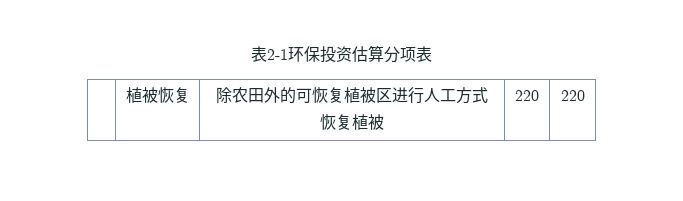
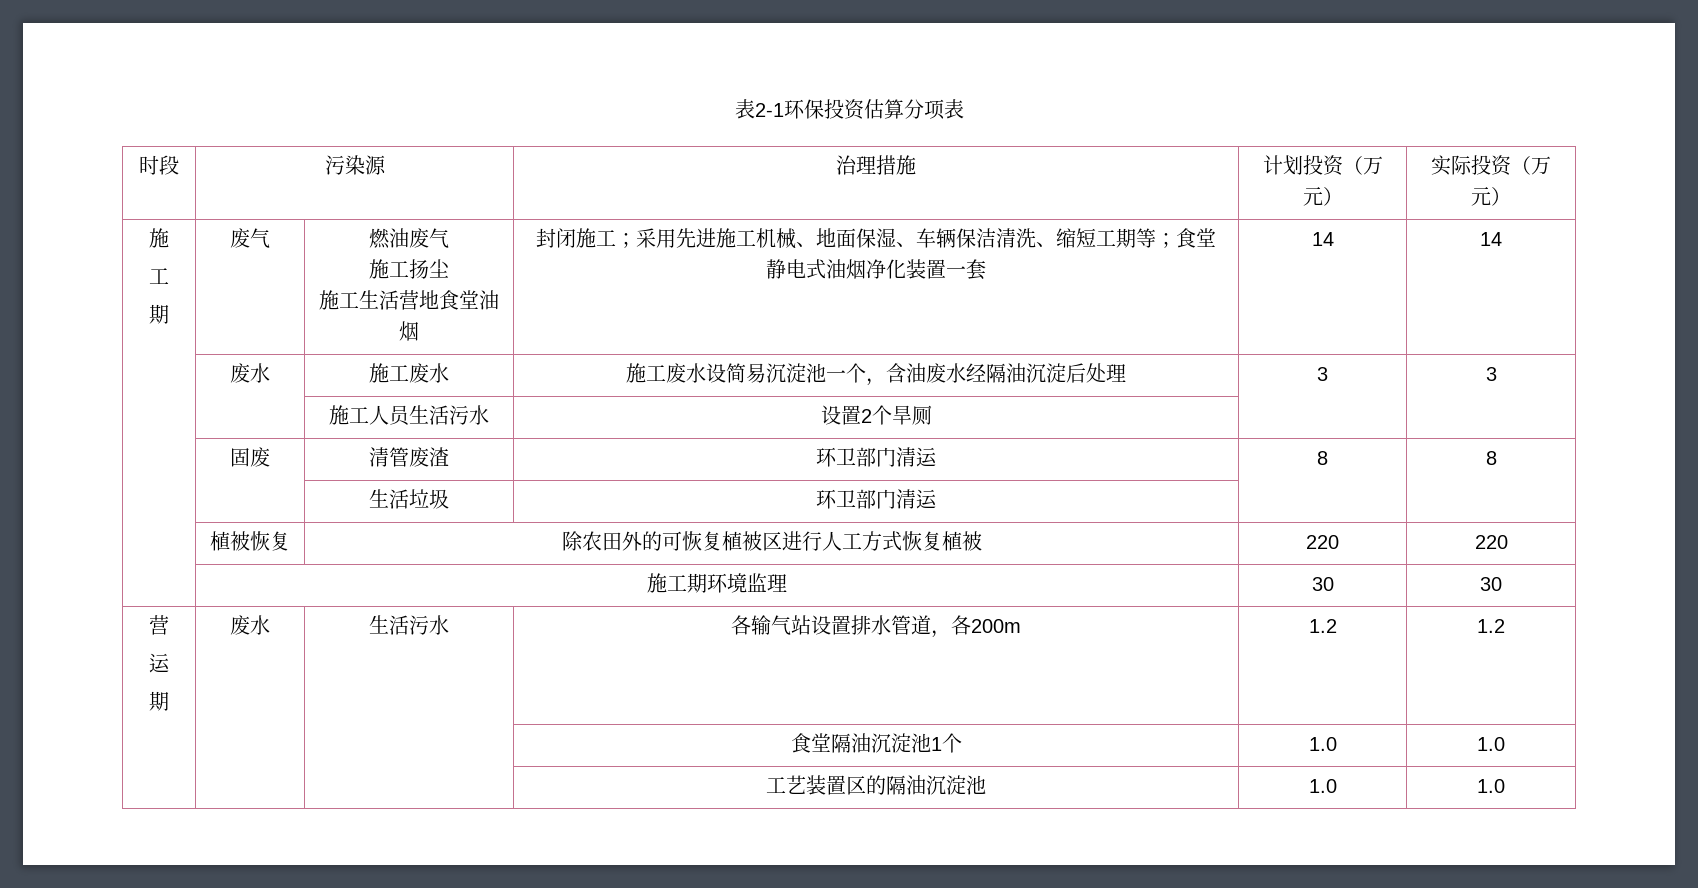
+ 时段 | 污染源 | 治理措施 | 计划投资（万元） | 实际投资（万元）
+ 施
+ 工
+ 期 | 废气 | 燃油废气
+ 施工扬尘
+ 施工生活营地食堂油烟 | 封闭施工；采用先进施工机械、地面保湿、车辆保洁清洗、缩短工期等；食堂静电式油烟净化装置一套 | 14 | 14
+ | 废水 | 施工废水 | 施工废水设简易沉淀池一个，含油废水经隔油沉淀后处理 | 3 | 3
+ | | 施工人员生活污水 | 设置2个旱厕 | |
+ | 固废 | 清管废渣 | 环卫部门清运 | 8 | 8
+ | | 生活垃圾 | 环卫部门清运 | |
+ | 施工期环境监理 | 30 | 30
+ 营
+ 运
+ 期 | 废水 | 生活污水 | 各输气站设置排水管道，各200m | 1.2 | 1.2
+ | | | 食堂隔油沉淀池1个 | 1.0 | 1.0
+ | | | 工艺装置区的隔油沉淀池 | 1.0 | 1.0

